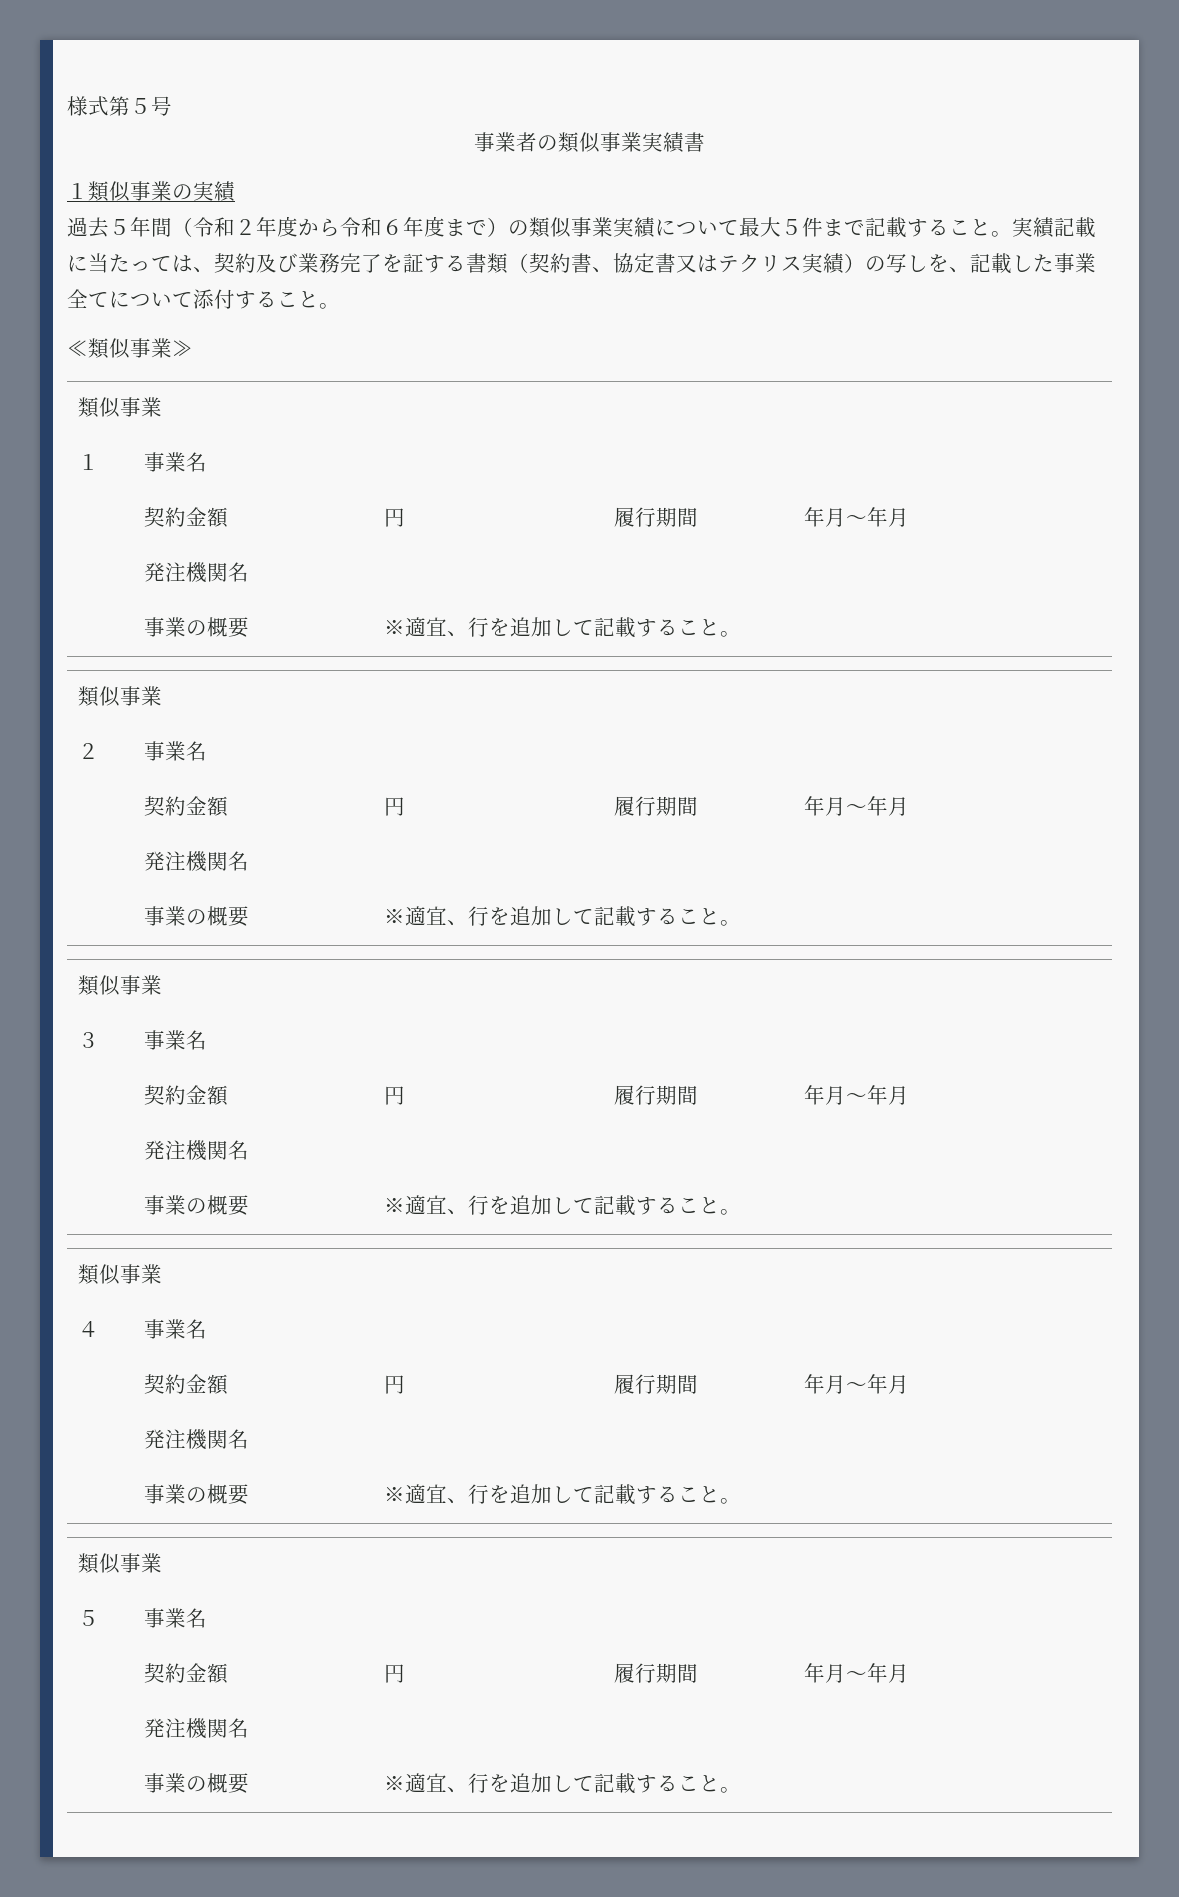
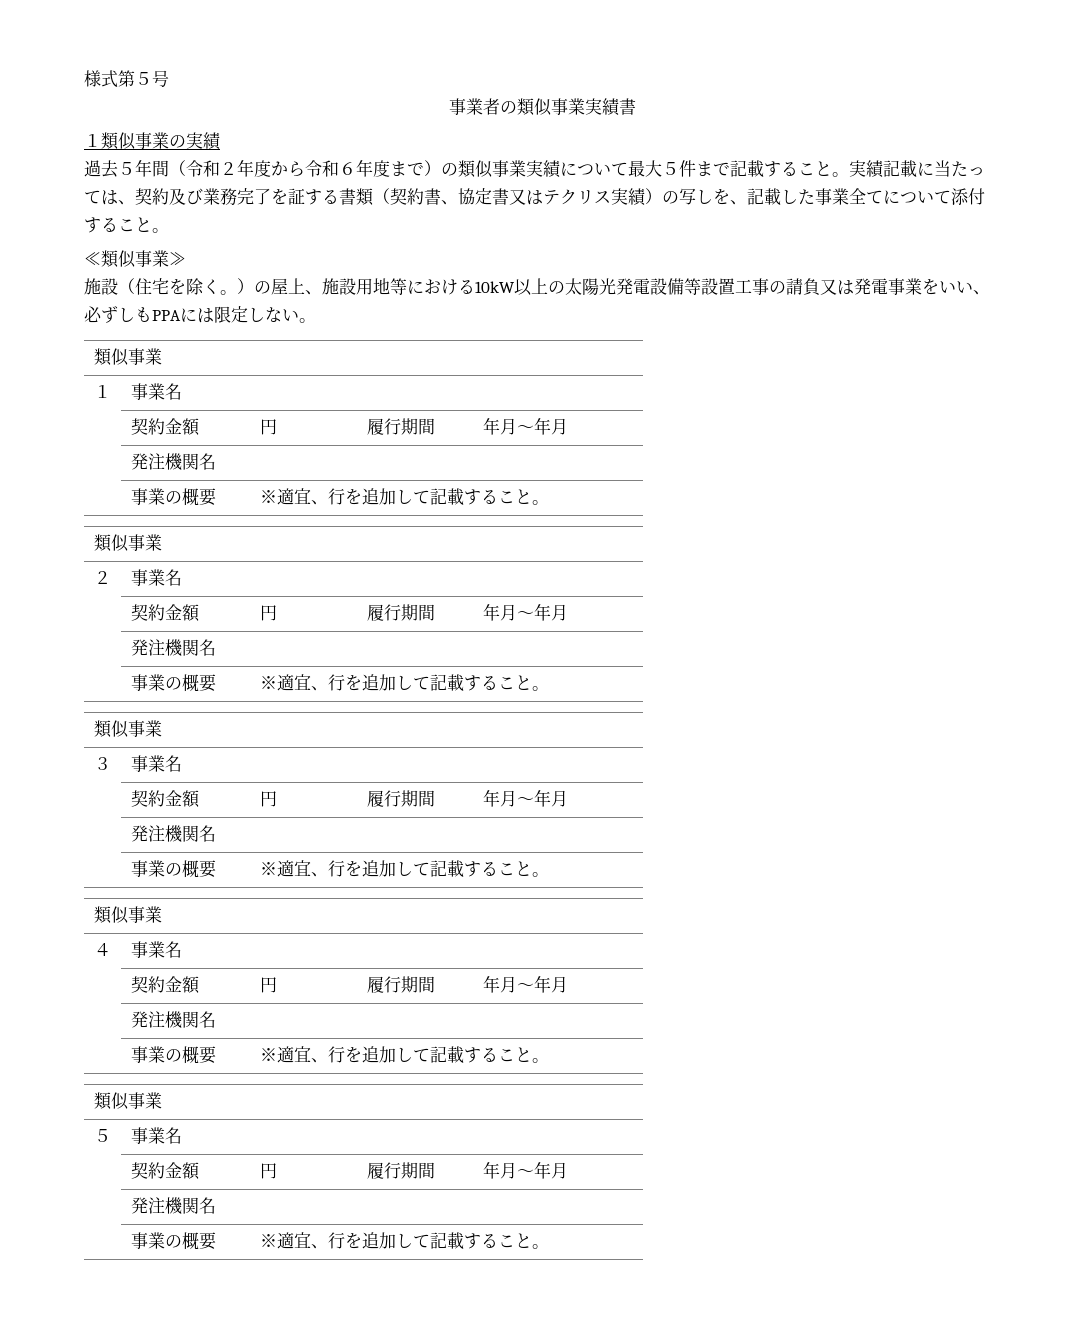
+ 施設（住宅を除く。）の屋上、施設用地等における10kW以上の太陽光発電設備等設置工事の請負又は発電事業をいい、必ずしもPPAには限定しない。

